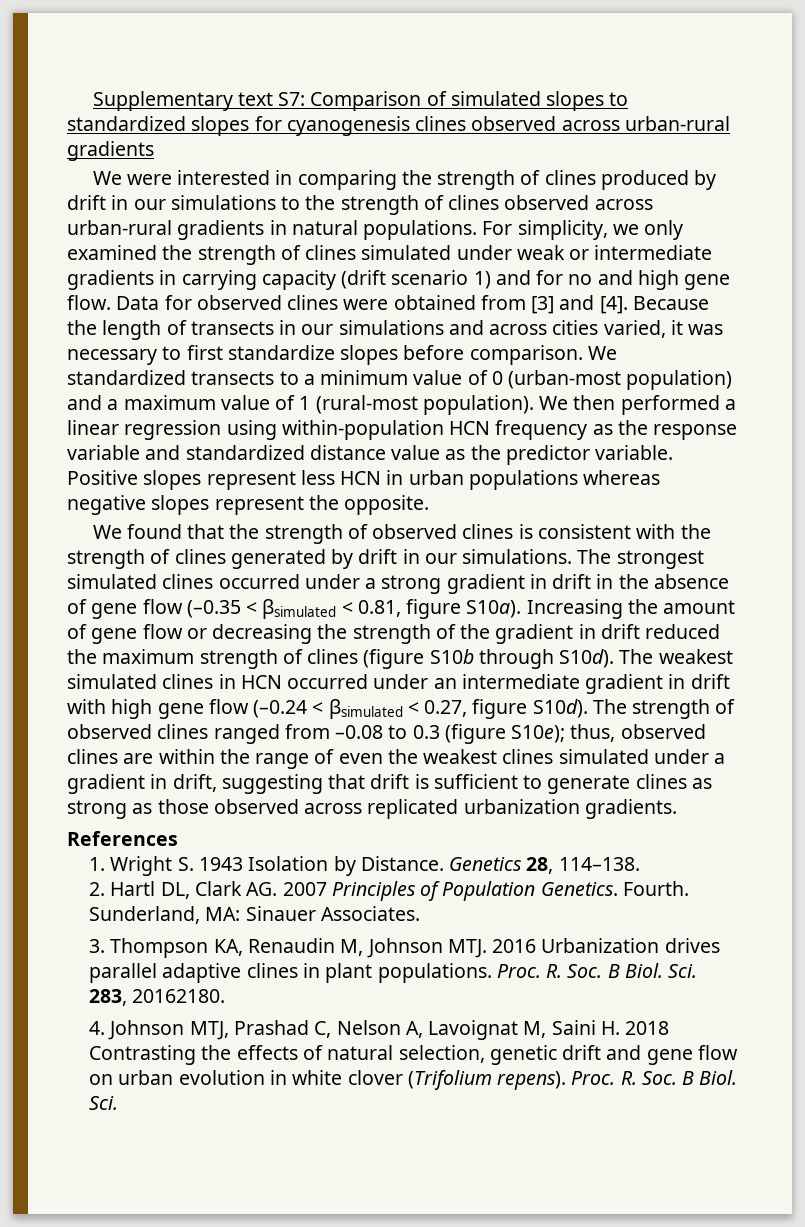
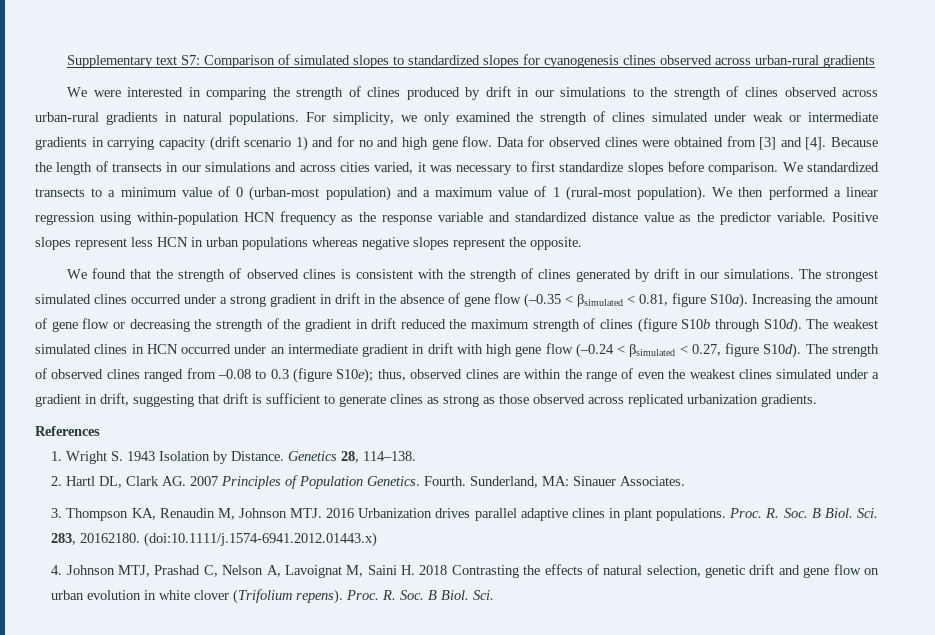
+ (doi:10.1111/j.1574-6941.2012.01443.x)

